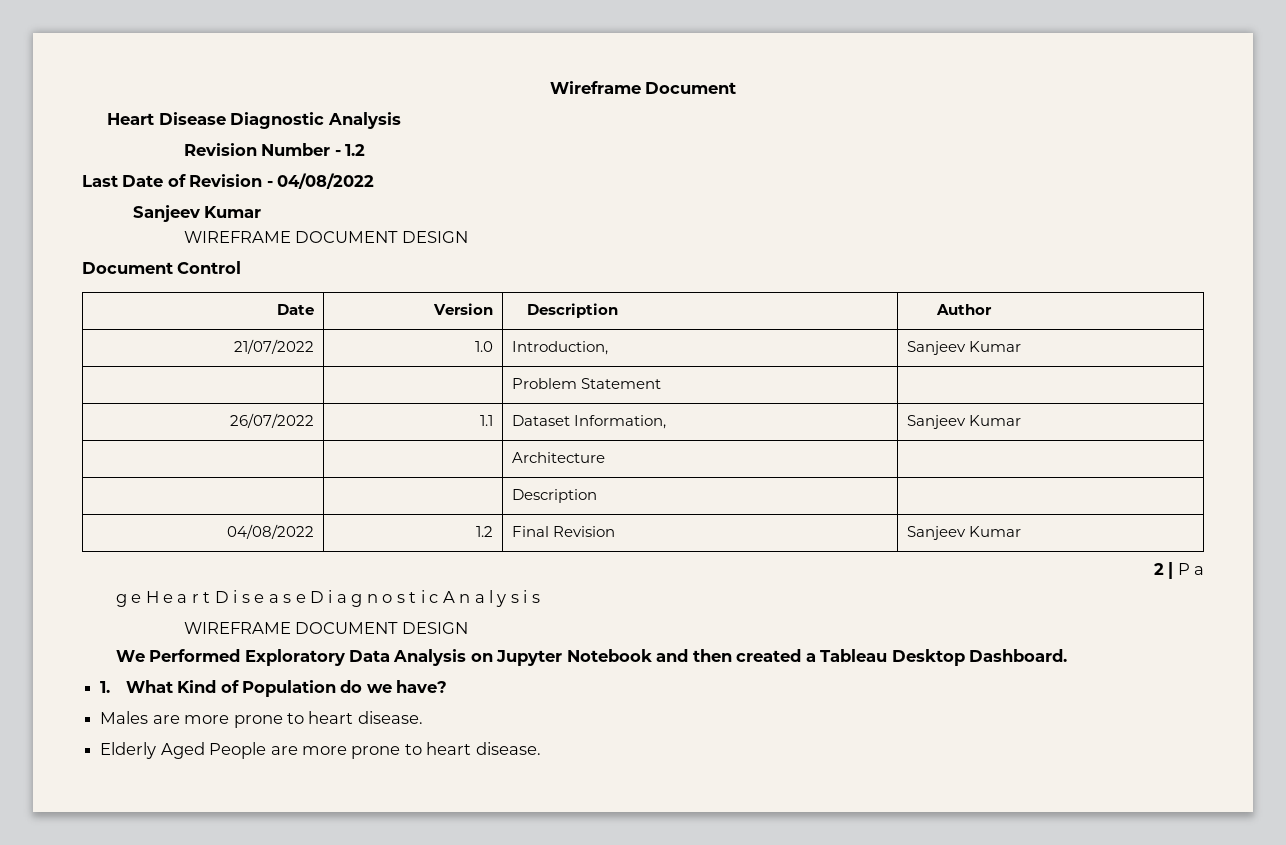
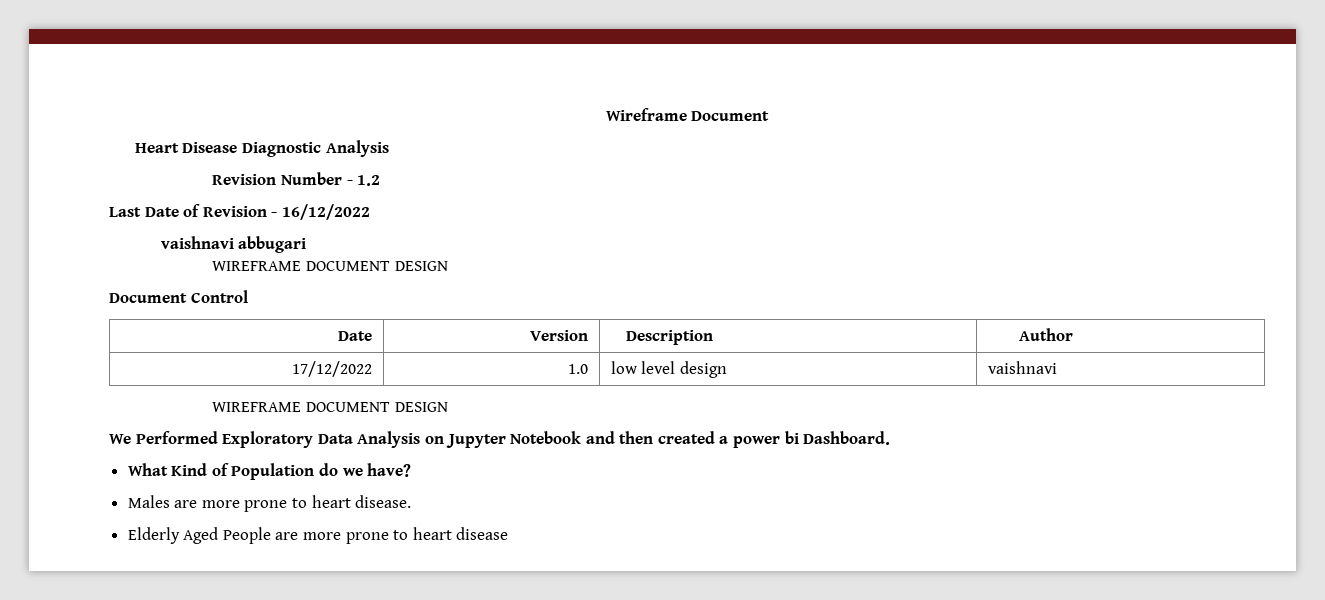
- Last Date of Revision - 04/08/2022
- Sanjeev Kumar
+ Last Date of Revision - 16/12/2022
+ vaishnavi abbugari
- 21/07/2022 | 1.0 | Introduction, | Sanjeev Kumar
- | | Problem Statement |
- 26/07/2022 | 1.1 | Dataset Information, | Sanjeev Kumar
- | | Architecture |
- | | Description |
- 04/08/2022 | 1.2 | Final Revision | Sanjeev Kumar
- 2 | P a
- g e H e a r t D i s e a s e D i a g n o s t i c A n a l y s i s
+ 17/12/2022 | 1.0 | low level design | vaishnavi
- We Performed Exploratory Data Analysis on Jupyter Notebook and then created a Tableau Desktop Dashboard.
+ We Performed Exploratory Data Analysis on Jupyter Notebook and then created a power bi Dashboard.
- 1. What Kind of Population do we have?
+ What Kind of Population do we have?
- Elderly Aged People are more prone to heart disease.
+ Elderly Aged People are more prone to heart disease

